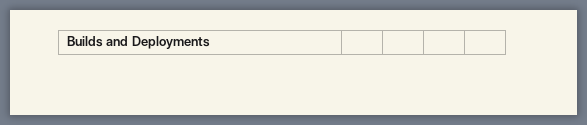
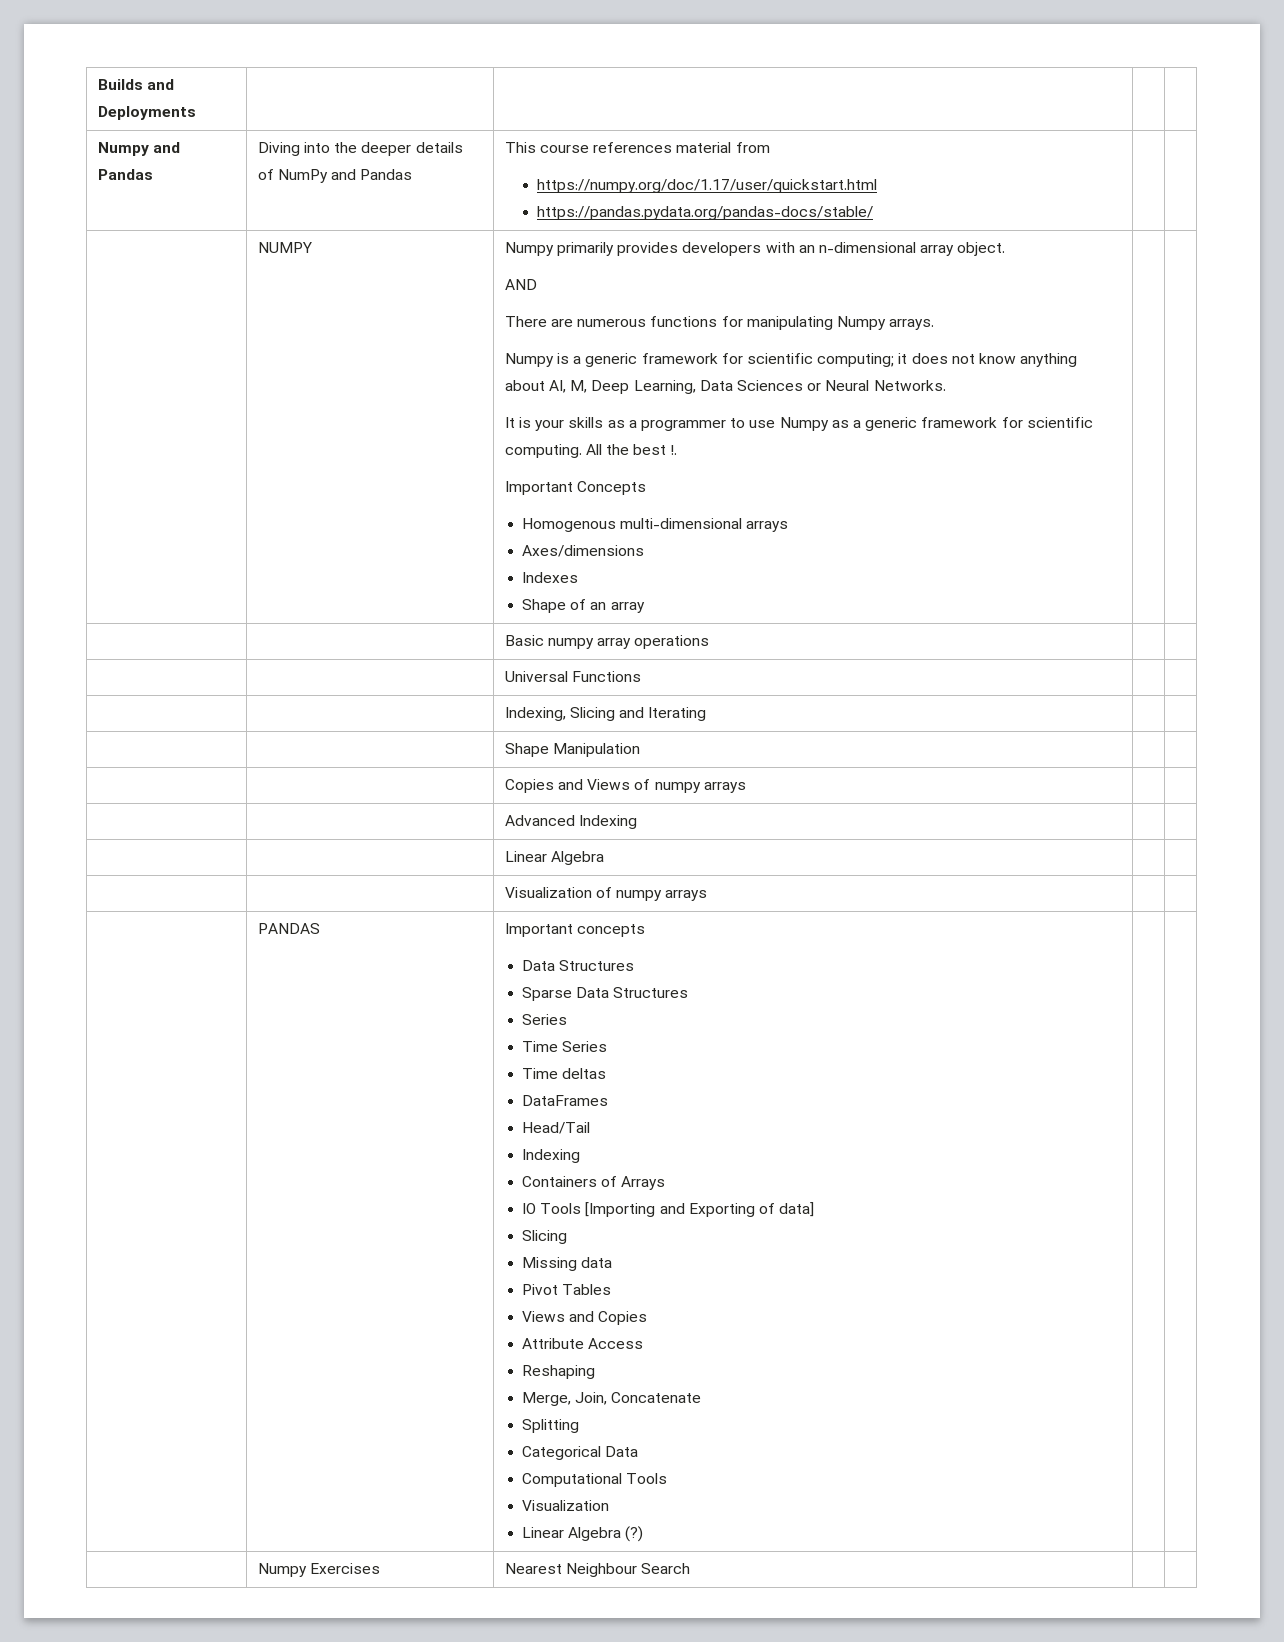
+ Numpy and Pandas | Diving into the deeper details of NumPy and Pandas | This course references material from
+ https://numpy.org/doc/1.17/user/quickstart.html
+ https://pandas.pydata.org/pandas-docs/stable/ | |
+ | NUMPY | Numpy primarily provides developers with an n-dimensional array object.
+ AND
+ There are numerous functions for manipulating Numpy arrays.
+ Numpy is a generic framework for scientific computing; it does not know anything about AI, M, Deep Learning, Data Sciences or Neural Networks.
+ It is your skills as a programmer to use Numpy as a generic framework for scientific computing. All the best !.
+ Important Concepts
+ Homogenous multi-dimensional arrays
+ Axes/dimensions
+ Indexes
+ Shape of an array | |
+ | | Basic numpy array operations | |
+ | | Universal Functions | |
+ | | Indexing, Slicing and Iterating | |
+ | | Shape Manipulation | |
+ | | Copies and Views of numpy arrays | |
+ | | Advanced Indexing | |
+ | | Linear Algebra | |
+ | | Visualization of numpy arrays | |
+ | PANDAS | Important concepts
+ Data Structures
+ Sparse Data Structures
+ Series
+ Time Series
+ Time deltas
+ DataFrames
+ Head/Tail
+ Indexing
+ Containers of Arrays
+ IO Tools [Importing and Exporting of data]
+ Slicing
+ Missing data
+ Pivot Tables
+ Views and Copies
+ Attribute Access
+ Reshaping
+ Merge, Join, Concatenate
+ Splitting
+ Categorical Data
+ Computational Tools
+ Visualization
+ Linear Algebra (?) | |
+ | Numpy Exercises | Nearest Neighbour Search | |

